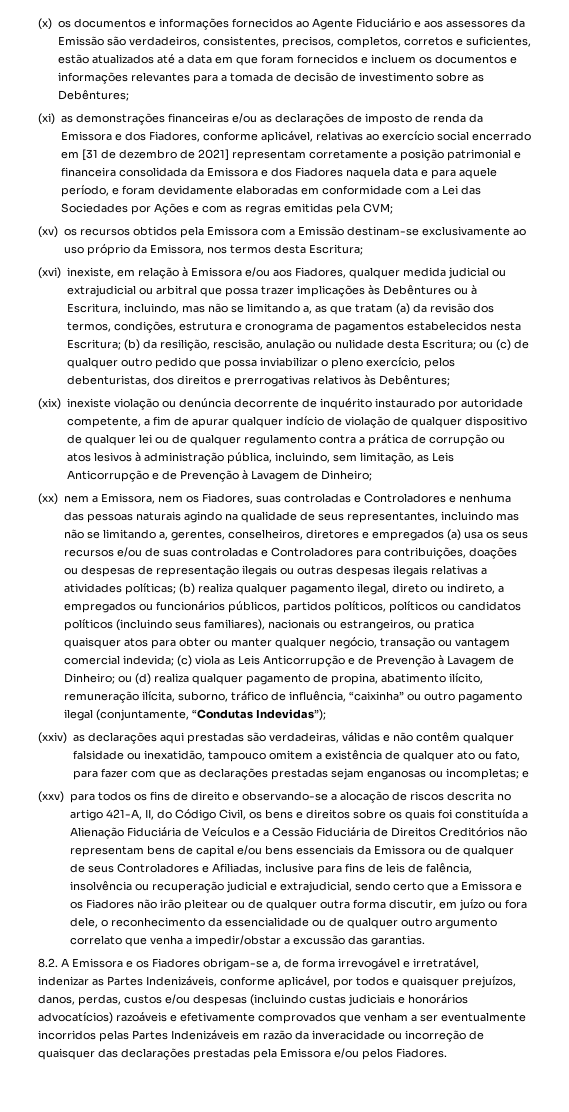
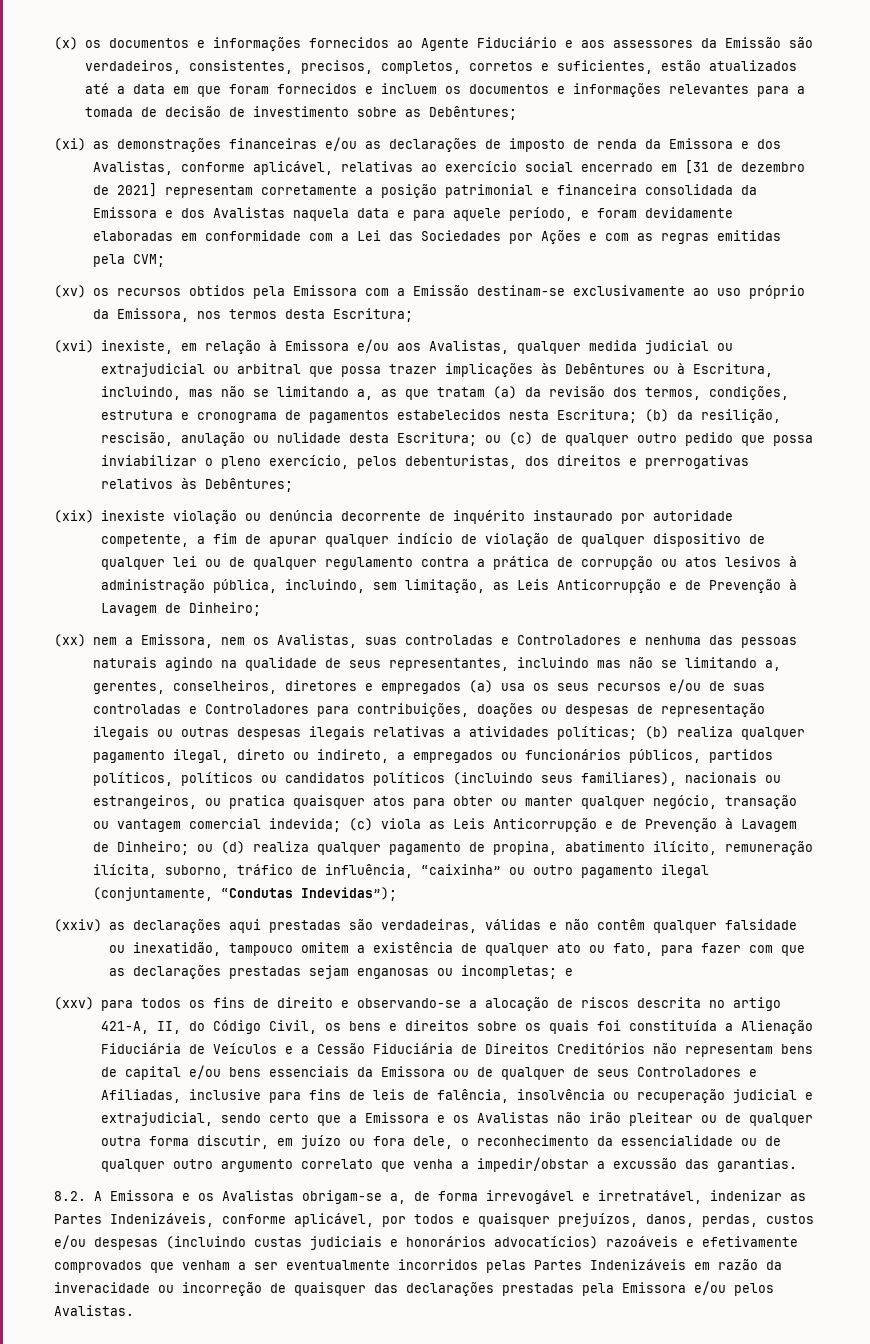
- (xi) as demonstrações financeiras e/ou as declarações de imposto de renda da Emissora e dos Fiadores, conforme aplicável, relativas ao exercício social encerrado em [31 de dezembro de 2021] representam corretamente a posição patrimonial e financeira consolidada da Emissora e dos Fiadores naquela data e para aquele período, e foram devidamente elaboradas em conformidade com a Lei das Sociedades por Ações e com as regras emitidas pela CVM;
+ (xi) as demonstrações financeiras e/ou as declarações de imposto de renda da Emissora e dos Avalistas, conforme aplicável, relativas ao exercício social encerrado em [31 de dezembro de 2021] representam corretamente a posição patrimonial e financeira consolidada da Emissora e dos Avalistas naquela data e para aquele período, e foram devidamente elaboradas em conformidade com a Lei das Sociedades por Ações e com as regras emitidas pela CVM;
- (xvi) inexiste, em relação à Emissora e/ou aos Fiadores, qualquer medida judicial ou extrajudicial ou arbitral que possa trazer implicações às Debêntures ou à Escritura, incluindo, mas não se limitando a, as que tratam (a) da revisão dos termos, condições, estrutura e cronograma de pagamentos estabelecidos nesta Escritura;
+ (xvi) inexiste, em relação à Emissora e/ou aos Avalistas, qualquer medida judicial ou extrajudicial ou arbitral que possa trazer implicações às Debêntures ou à Escritura, incluindo, mas não se limitando a, as que tratam (a) da revisão dos termos, condições, estrutura e cronograma de pagamentos estabelecidos nesta Escritura;
- (xx) nem a Emissora, nem os Fiadores, suas controladas e Controladores e nenhuma das pessoas naturais agindo na qualidade de seus representantes, incluindo mas não se limitando a, gerentes, conselheiros, diretores e empregados (a) usa os seus recursos e/ou de suas controladas e Controladores para contribuições, doações ou despesas de representação ilegais ou outras despesas ilegais relativas a atividades políticas;
+ (xx) nem a Emissora, nem os Avalistas, suas controladas e Controladores e nenhuma das pessoas naturais agindo na qualidade de seus representantes, incluindo mas não se limitando a, gerentes, conselheiros, diretores e empregados (a) usa os seus recursos e/ou de suas controladas e Controladores para contribuições, doações ou despesas de representação ilegais ou outras despesas ilegais relativas a atividades políticas;
- (xxv) para todos os fins de direito e observando-se a alocação de riscos descrita no artigo 421-A, II, do Código Civil, os bens e direitos sobre os quais foi constituída a Alienação Fiduciária de Veículos e a Cessão Fiduciária de Direitos Creditórios não representam bens de capital e/ou bens essenciais da Emissora ou de qualquer de seus Controladores e Afiliadas, inclusive para fins de leis de falência, insolvência ou recuperação judicial e extrajudicial, sendo certo que a Emissora e os Fiadores não irão pleitear ou de qualquer outra forma discutir, em juízo ou fora dele, o reconhecimento da essencialidade ou de qualquer outro argumento correlato que venha a impedir/obstar a excussão das garantias.
+ (xxv) para todos os fins de direito e observando-se a alocação de riscos descrita no artigo 421-A, II, do Código Civil, os bens e direitos sobre os quais foi constituída a Alienação Fiduciária de Veículos e a Cessão Fiduciária de Direitos Creditórios não representam bens de capital e/ou bens essenciais da Emissora ou de qualquer de seus Controladores e Afiliadas, inclusive para fins de leis de falência, insolvência ou recuperação judicial e extrajudicial, sendo certo que a Emissora e os Avalistas não irão pleitear ou de qualquer outra forma discutir, em juízo ou fora dele, o reconhecimento da essencialidade ou de qualquer outro argumento correlato que venha a impedir/obstar a excussão das garantias.
- 8.2. A Emissora e os Fiadores obrigam-se a, de forma irrevogável e irretratável, indenizar as Partes Indenizáveis, conforme aplicável, por todos e quaisquer prejuízos, danos, perdas, custos e/ou despesas (incluindo custas judiciais e honorários advocatícios) razoáveis e efetivamente comprovados que venham a ser eventualmente incorridos pelas Partes Indenizáveis em razão da inveracidade ou incorreção de quaisquer das declarações prestadas pela Emissora e/ou pelos Fiadores.
+ 8.2. A Emissora e os Avalistas obrigam-se a, de forma irrevogável e irretratável, indenizar as Partes Indenizáveis, conforme aplicável, por todos e quaisquer prejuízos, danos, perdas, custos e/ou despesas (incluindo custas judiciais e honorários advocatícios) razoáveis e efetivamente comprovados que venham a ser eventualmente incorridos pelas Partes Indenizáveis em razão da inveracidade ou incorreção de quaisquer das declarações prestadas pela Emissora e/ou pelos Avalistas.

